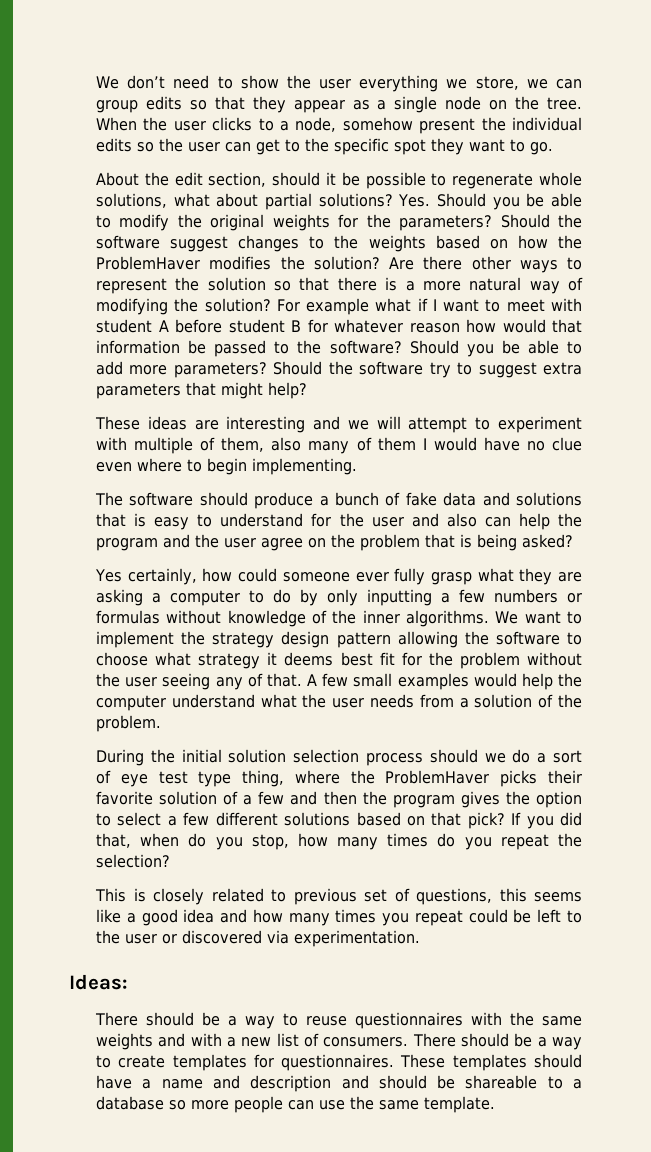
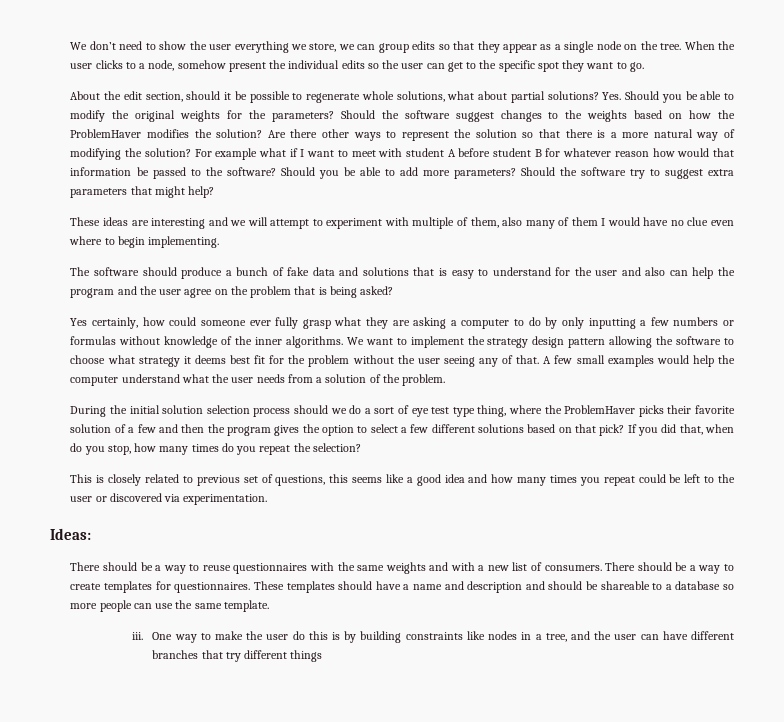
+ iii. One way to make the user do this is by building constraints like nodes in a tree, and the user can have different branches that try different things

